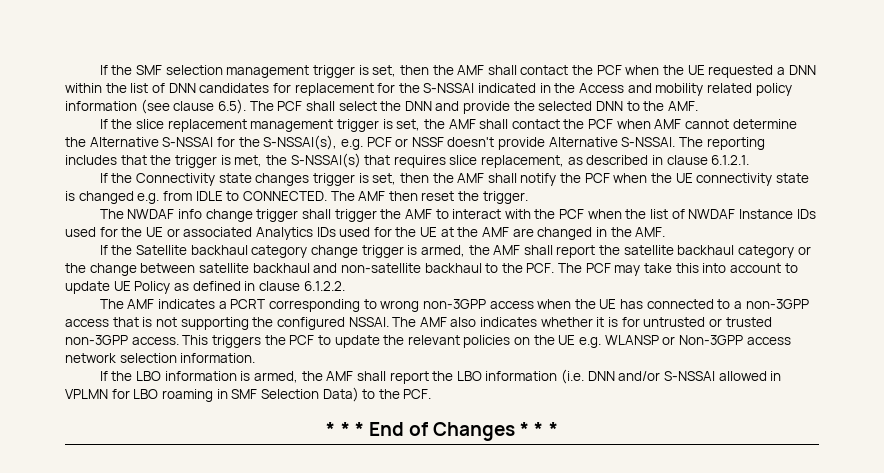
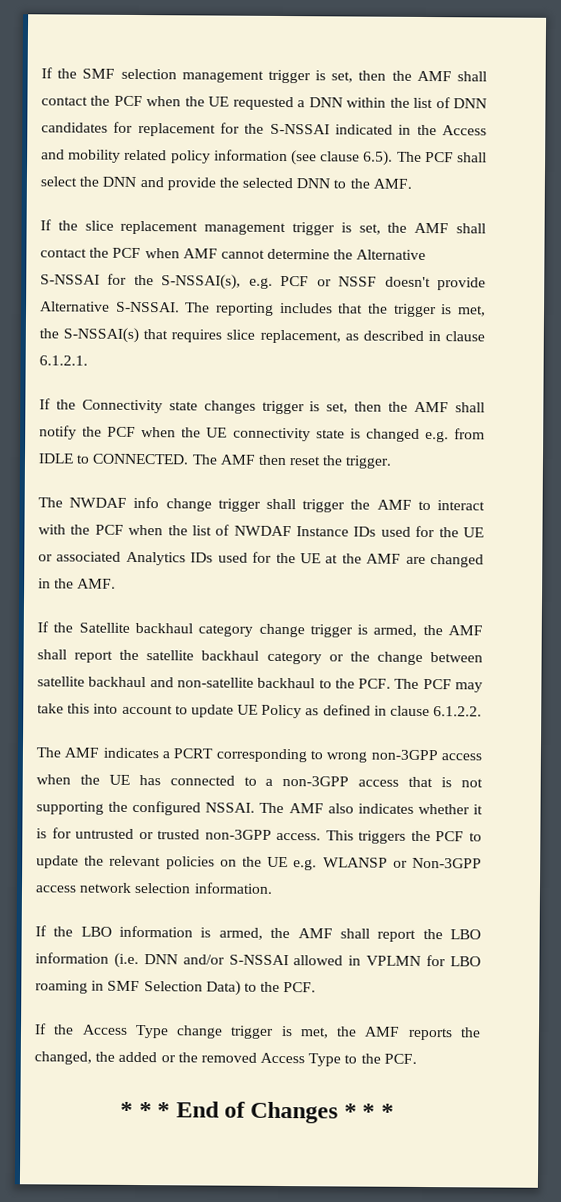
+ If the Access Type change trigger is met, the AMF reports the changed, the added or the removed Access Type to the PCF.

